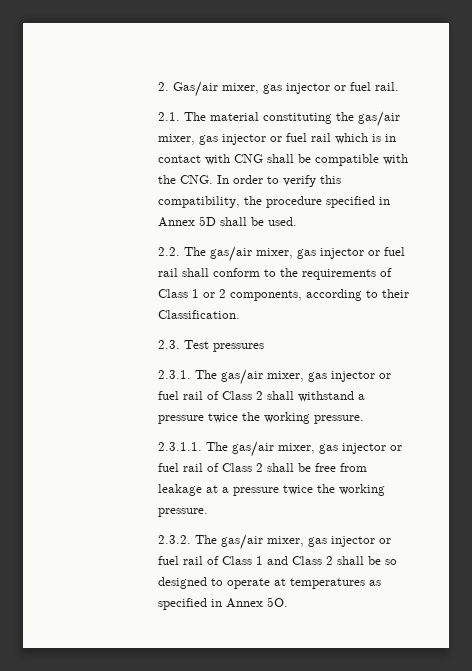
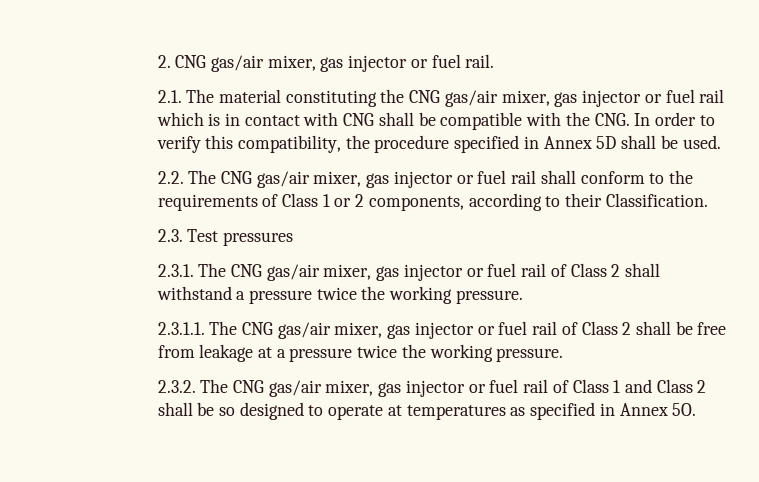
- 2. Gas/air mixer, gas injector or fuel rail.
+ 2. CNG gas/air mixer, gas injector or fuel rail.
- 2.1. The material constituting the gas/air mixer, gas injector or fuel rail which is in contact with CNG shall be compatible with the CNG. In order to verify this compatibility, the procedure specified in Annex 5D shall be used.
+ 2.1. The material constituting the CNG gas/air mixer, gas injector or fuel rail which is in contact with CNG shall be compatible with the CNG. In order to verify this compatibility, the procedure specified in Annex 5D shall be used.
- 2.2. The gas/air mixer, gas injector or fuel rail shall conform to the requirements of Class 1 or 2 components, according to their Classification.
+ 2.2. The CNG gas/air mixer, gas injector or fuel rail shall conform to the requirements of Class 1 or 2 components, according to their Classification.
- 2.3.1. The gas/air mixer, gas injector or fuel rail of Class 2 shall withstand a pressure twice the working pressure.
+ 2.3.1. The CNG gas/air mixer, gas injector or fuel rail of Class 2 shall withstand a pressure twice the working pressure.
- 2.3.1.1. The gas/air mixer, gas injector or fuel rail of Class 2 shall be free from leakage at a pressure twice the working pressure.
+ 2.3.1.1. The CNG gas/air mixer, gas injector or fuel rail of Class 2 shall be free from leakage at a pressure twice the working pressure.
- 2.3.2. The gas/air mixer, gas injector or fuel rail of Class 1 and Class 2 shall be so designed to operate at temperatures as specified in Annex 5O.
+ 2.3.2. The CNG gas/air mixer, gas injector or fuel rail of Class 1 and Class 2 shall be so designed to operate at temperatures as specified in Annex 5O.

